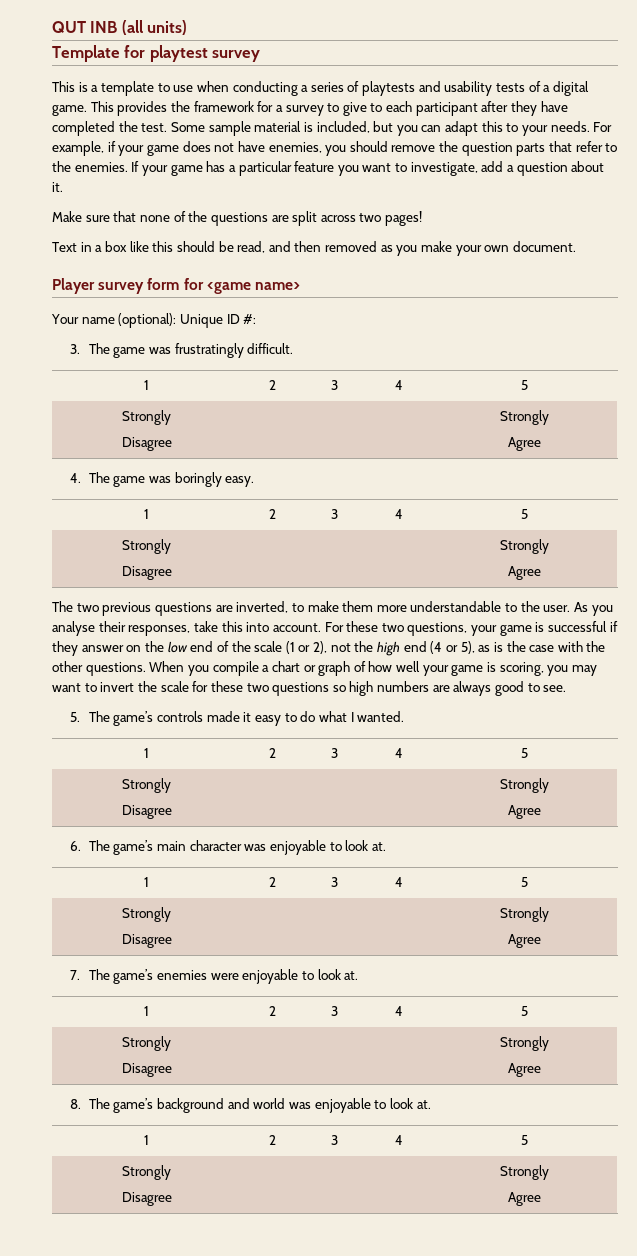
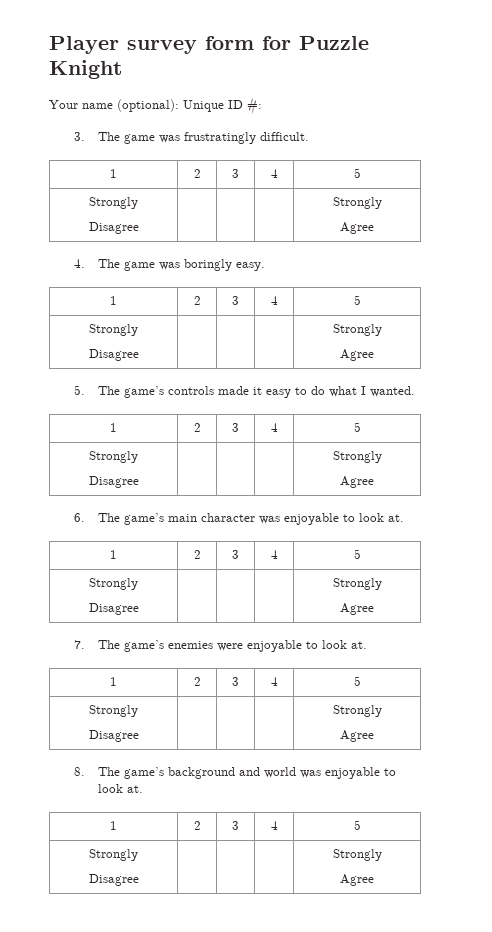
- QUT INB (all units)
- Template for playtest survey
- This is a template to use when conducting a series of playtests and usability tests of a digital game. This provides the framework for a survey to give to each participant after they have completed the test. Some sample material is included, but you can adapt this to your needs. For example, if your game does not have enemies, you should remove the question parts that refer to the enemies. If your game has a particular feature you want to investigate, add a question about it.
- Make sure that none of the questions are split across two pages!
- Text in a box like this should be read, and then removed as you make your own document.
- Player survey form for <game name>
+ Player survey form for Puzzle Knight
- The two previous questions are inverted, to make them more understandable to the user. As you analyse their responses, take this into account. For these two questions, your game is successful if they answer on the low end of the scale (1 or 2), not the high end (4 or 5), as is the case with the other questions. When you compile a chart or graph of how well your game is scoring, you may want to invert the scale for these two questions so high numbers are always good to see.

